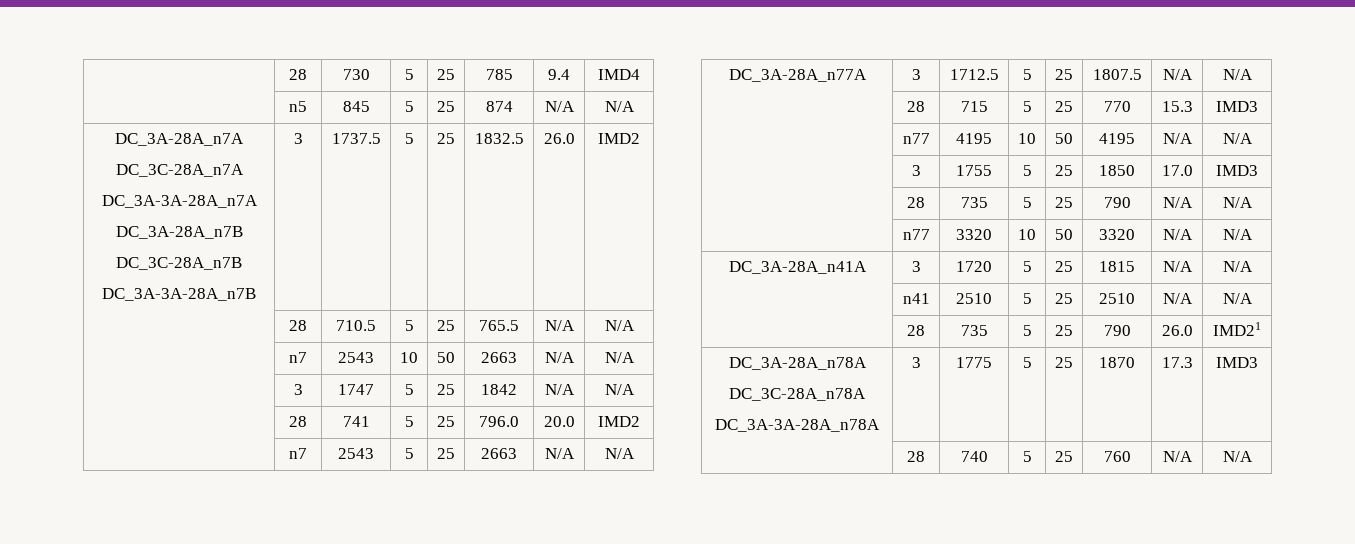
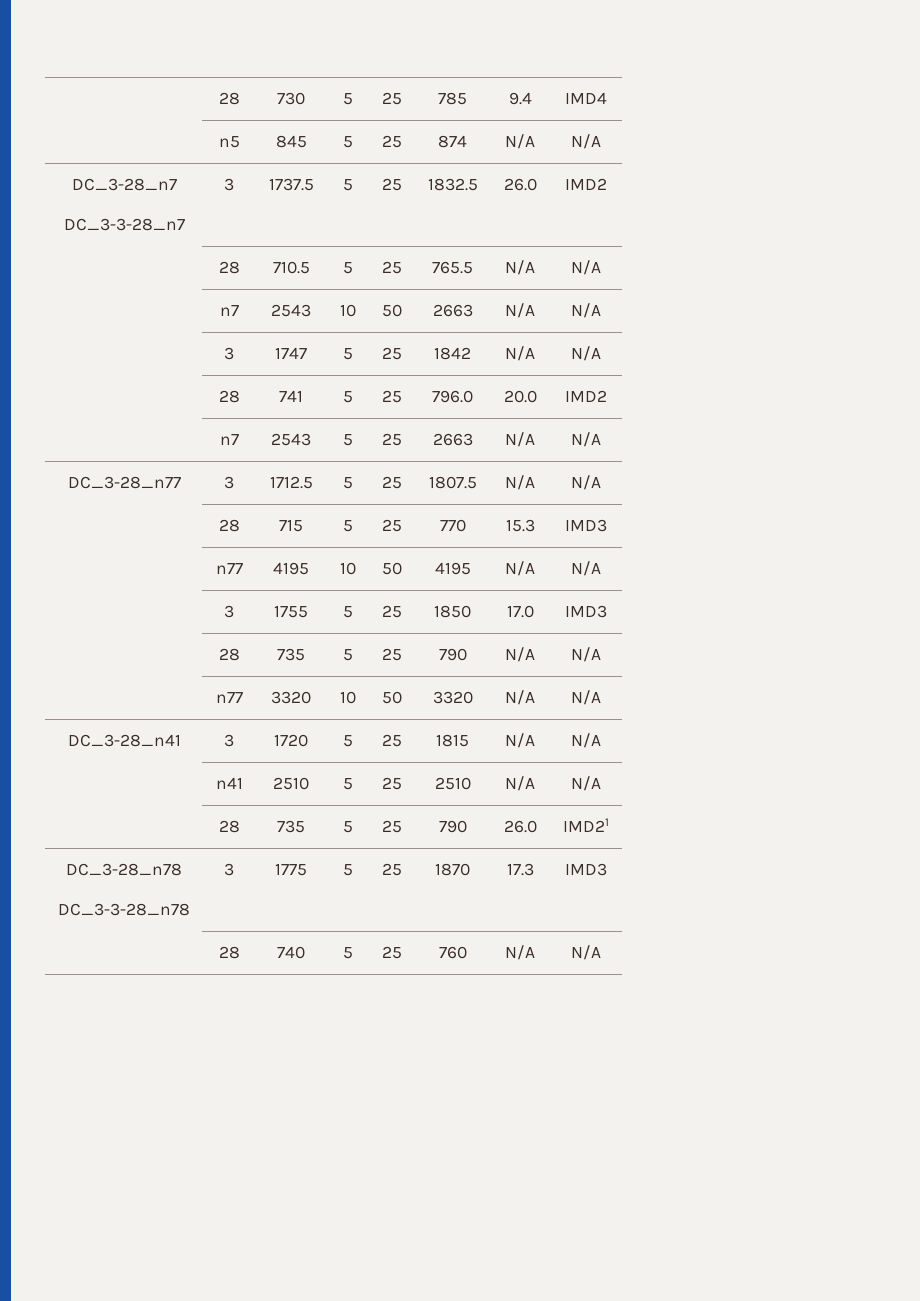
- DC_3A-28A_n7A
- DC_3C-28A_n7A
- DC_3A-3A-28A_n7A
- DC_3A-28A_n7B
- DC_3C-28A_n7B
- DC_3A-3A-28A_n7B | 3 | 1737.5 | 5 | 25 | 1832.5 | 26.0 | IMD2
+ DC_3-28_n7
+ DC_3-3-28_n7 | 3 | 1737.5 | 5 | 25 | 1832.5 | 26.0 | IMD2
- DC_3A-28A_n77A | 3 | 1712.5 | 5 | 25 | 1807.5 | N/A | N/A
+ DC_3-28_n77 | 3 | 1712.5 | 5 | 25 | 1807.5 | N/A | N/A
- DC_3A-28A_n41A | 3 | 1720 | 5 | 25 | 1815 | N/A | N/A
+ DC_3-28_n41 | 3 | 1720 | 5 | 25 | 1815 | N/A | N/A
- DC_3A-28A_n78A
- DC_3C-28A_n78A
- DC_3A-3A-28A_n78A | 3 | 1775 | 5 | 25 | 1870 | 17.3 | IMD3
+ DC_3-28_n78
+ DC_3-3-28_n78 | 3 | 1775 | 5 | 25 | 1870 | 17.3 | IMD3

